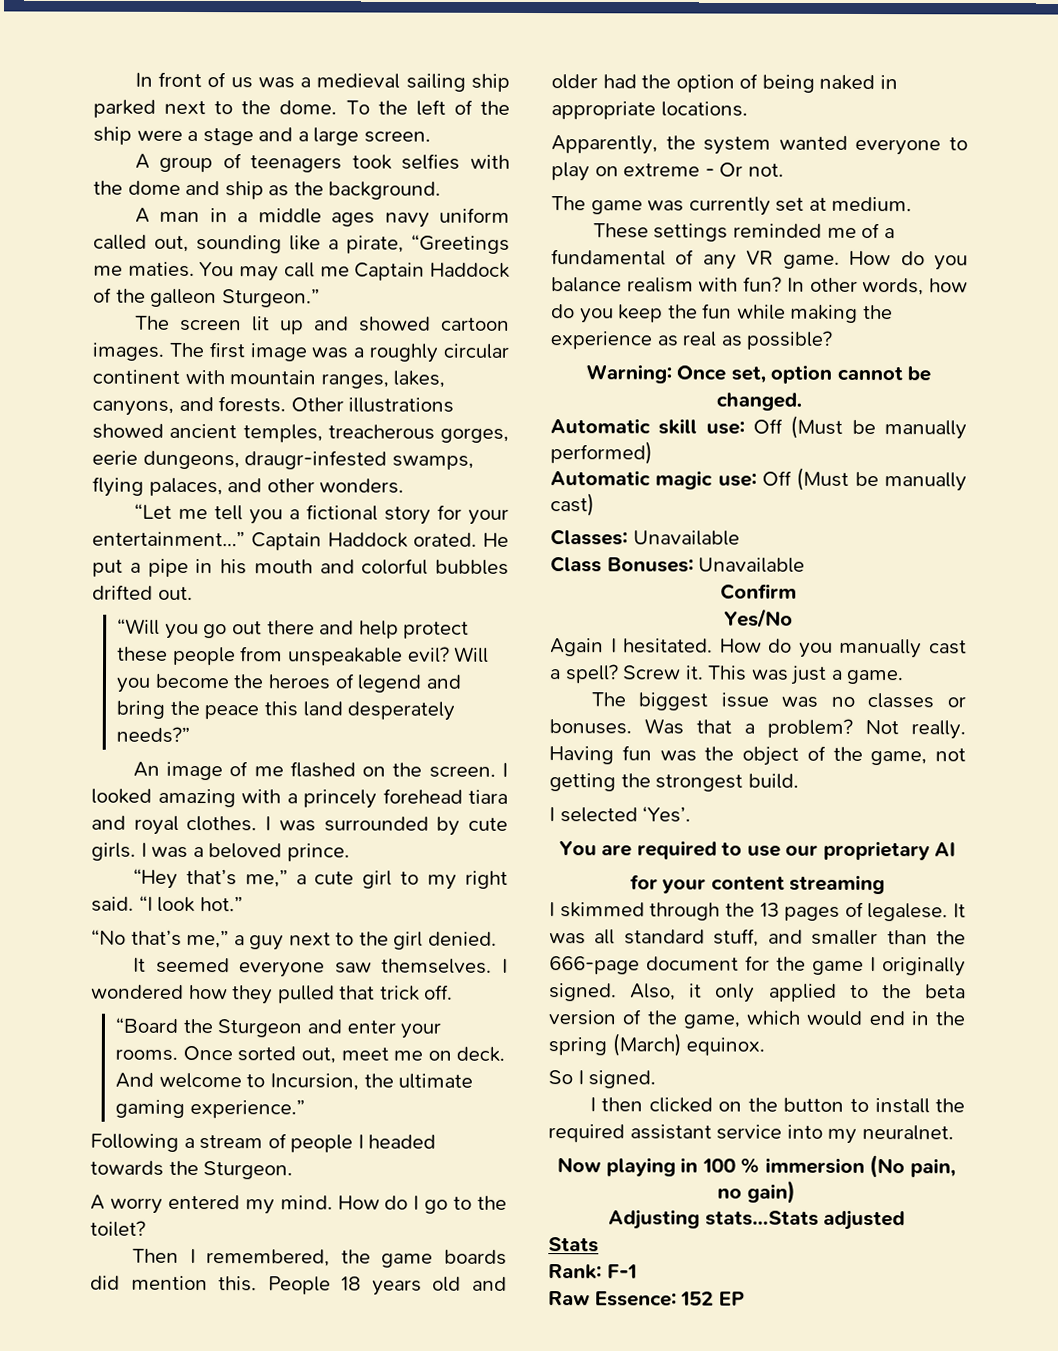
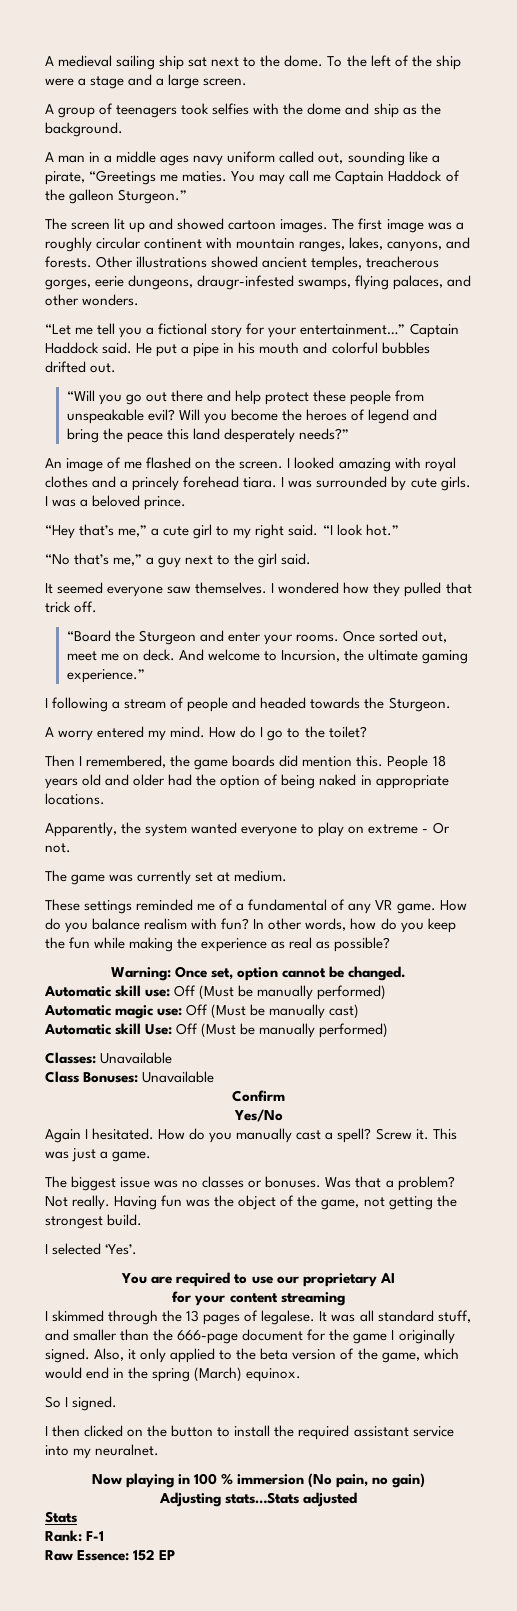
- In front of us was a medieval sailing ship parked next to the dome.
+ A medieval sailing ship sat next to the dome.
- Captain Haddock orated.
+ Captain Haddock said.
- I looked amazing with a princely forehead tiara and royal clothes.
+ I looked amazing with royal clothes and a princely forehead tiara.
- “No that’s me,” a guy next to the girl denied.
+ “No that’s me,” a guy next to the girl said.
- Following a stream of people I headed towards the Sturgeon.
+ I following a stream of people and headed towards the Sturgeon.
+ Automatic skill Use: Off (Must be manually performed)

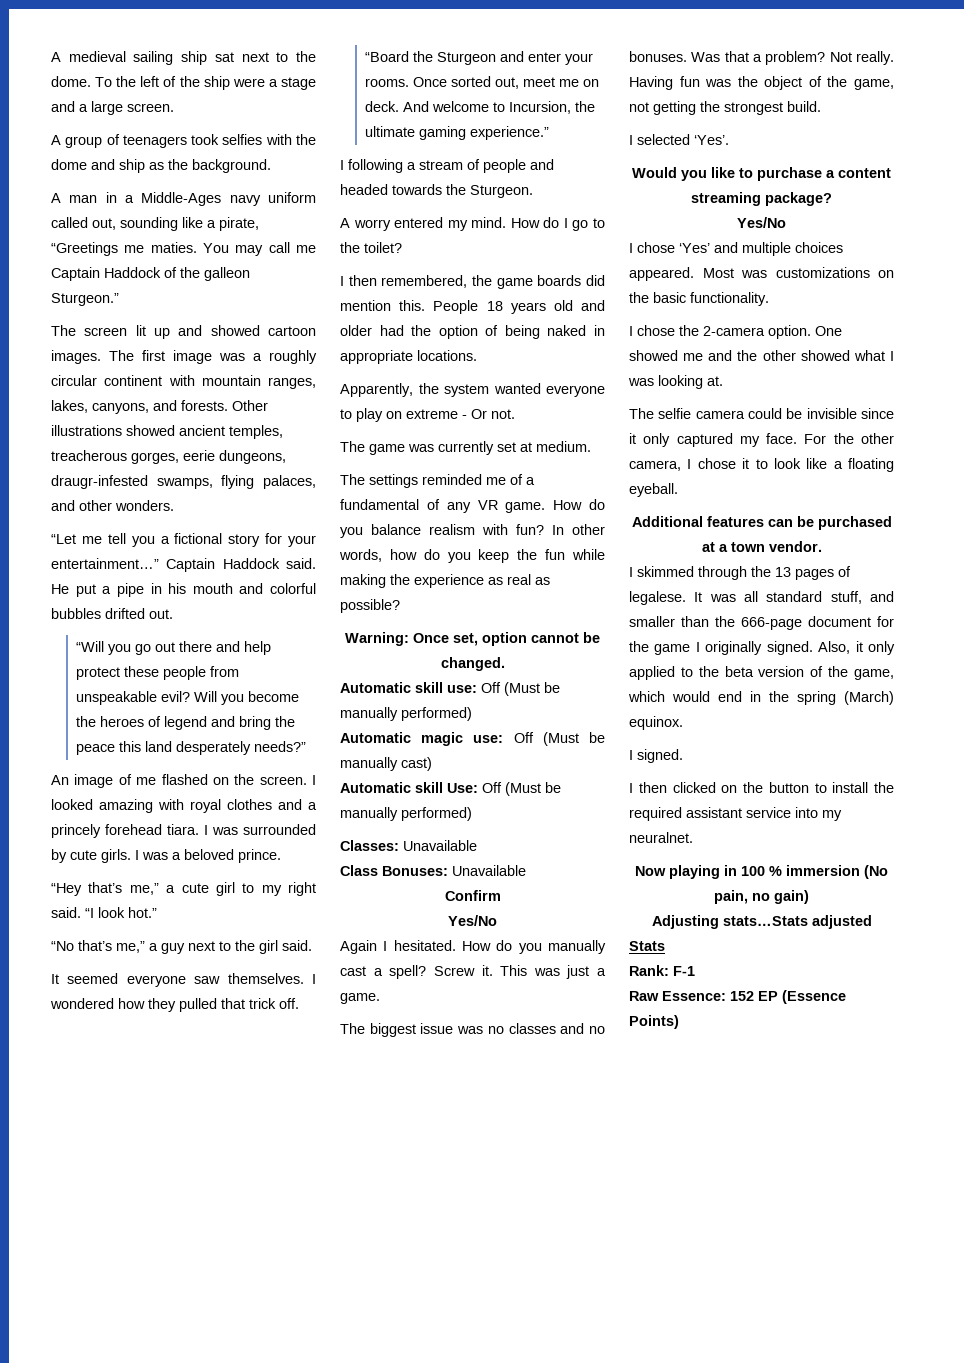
- A man in a middle ages navy uniform called out, sounding like a pirate, “Greetings me maties.
+ A man in a Middle-Ages navy uniform called out, sounding like a pirate, “Greetings me maties.
- Then I remembered, the game boards did mention this.
+ I then remembered, the game boards did mention this.
- These settings reminded me of a fundamental of any VR game.
+ The settings reminded me of a fundamental of any VR game.
- The biggest issue was no classes or bonuses.
+ The biggest issue was no classes and no bonuses.
- You are required to use our proprietary AI
- for your content streaming
+ Would you like to purchase a content streaming package?
+ Yes/No
+ I chose ‘Yes’ and multiple choices appeared. Most was customizations on the basic functionality.
+ I chose the 2-camera option. One showed me and the other showed what I was looking at.
+ The selfie camera could be invisible since it only captured my face. For the other camera, I chose it to look like a floating eyeball.
+ Additional features can be purchased at a town vendor.
- So I signed.
+ I signed.
- Raw Essence: 152 EP
+ Raw Essence: 152 EP (Essence Points)

